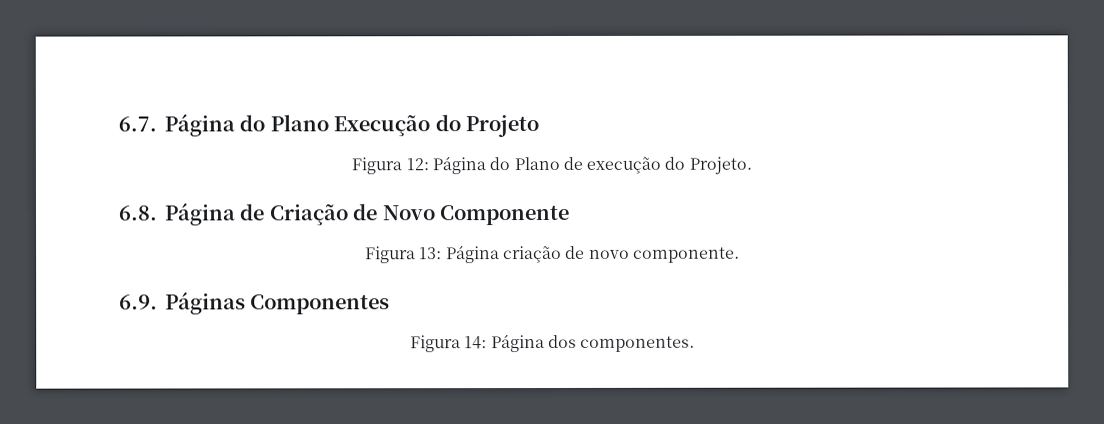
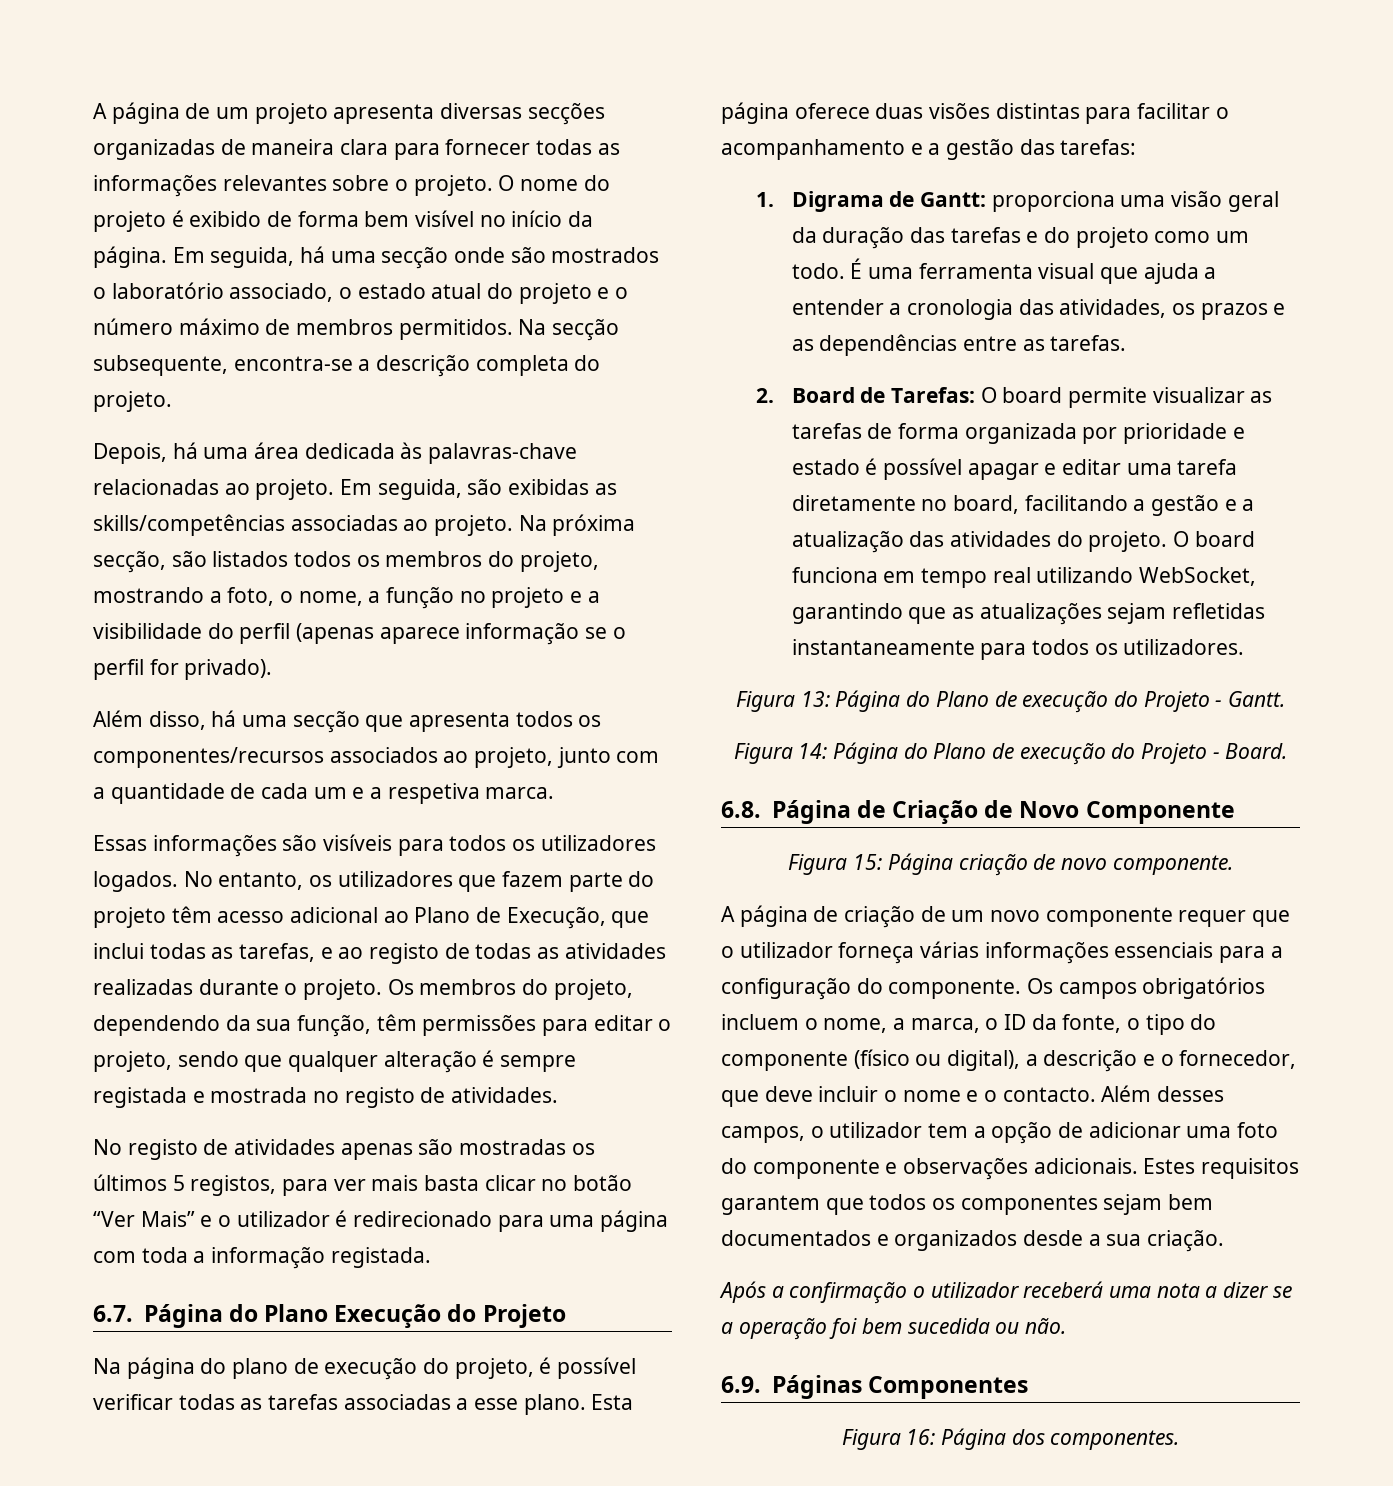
+ A página de um projeto apresenta diversas secções organizadas de maneira clara para fornecer todas as informações relevantes sobre o projeto. O nome do projeto é exibido de forma bem visível no início da página. Em seguida, há uma secção onde são mostrados o laboratório associado, o estado atual do projeto e o número máximo de membros permitidos. Na secção subsequente, encontra-se a descrição completa do projeto.
+ Depois, há uma área dedicada às palavras-chave relacionadas ao projeto. Em seguida, são exibidas as skills/competências associadas ao projeto. Na próxima secção, são listados todos os membros do projeto, mostrando a foto, o nome, a função no projeto e a visibilidade do perfil (apenas aparece informação se o perfil for privado).
+ Além disso, há uma secção que apresenta todos os componentes/recursos associados ao projeto, junto com a quantidade de cada um e a respetiva marca.
+ Essas informações são visíveis para todos os utilizadores logados. No entanto, os utilizadores que fazem parte do projeto têm acesso adicional ao Plano de Execução, que inclui todas as tarefas, e ao registo de todas as atividades realizadas durante o projeto. Os membros do projeto, dependendo da sua função, têm permissões para editar o projeto, sendo que qualquer alteração é sempre registada e mostrada no registo de atividades.
+ No registo de atividades apenas são mostradas os últimos 5 registos, para ver mais basta clicar no botão “Ver Mais” e o utilizador é redirecionado para uma página com toda a informação registada.
- Figura 12: Página do Plano de execução do Projeto.
+ Na página do plano de execução do projeto, é possível verificar todas as tarefas associadas a esse plano. Esta página oferece duas visões distintas para facilitar o acompanhamento e a gestão das tarefas:
+ 1. Digrama de Gantt: proporciona uma visão geral da duração das tarefas e do projeto como um todo. É uma ferramenta visual que ajuda a entender a cronologia das atividades, os prazos e as dependências entre as tarefas.
+ 2. Board de Tarefas: O board permite visualizar as tarefas de forma organizada por prioridade e estado é possível apagar e editar uma tarefa diretamente no board, facilitando a gestão e a atualização das atividades do projeto. O board funciona em tempo real utilizando WebSocket, garantindo que as atualizações sejam refletidas instantaneamente para todos os utilizadores.
+ Figura 13: Página do Plano de execução do Projeto - Gantt.
+ Figura 14: Página do Plano de execução do Projeto - Board.
- Figura 13: Página criação de novo componente.
+ Figura 15: Página criação de novo componente.
+ A página de criação de um novo componente requer que o utilizador forneça várias informações essenciais para a configuração do componente. Os campos obrigatórios incluem o nome, a marca, o ID da fonte, o tipo do componente (físico ou digital), a descrição e o fornecedor, que deve incluir o nome e o contacto. Além desses campos, o utilizador tem a opção de adicionar uma foto do componente e observações adicionais. Estes requisitos garantem que todos os componentes sejam bem documentados e organizados desde a sua criação.
+ Após a confirmação o utilizador receberá uma nota a dizer se a operação foi bem sucedida ou não.
- Figura 14: Página dos componentes.
+ Figura 16: Página dos componentes.

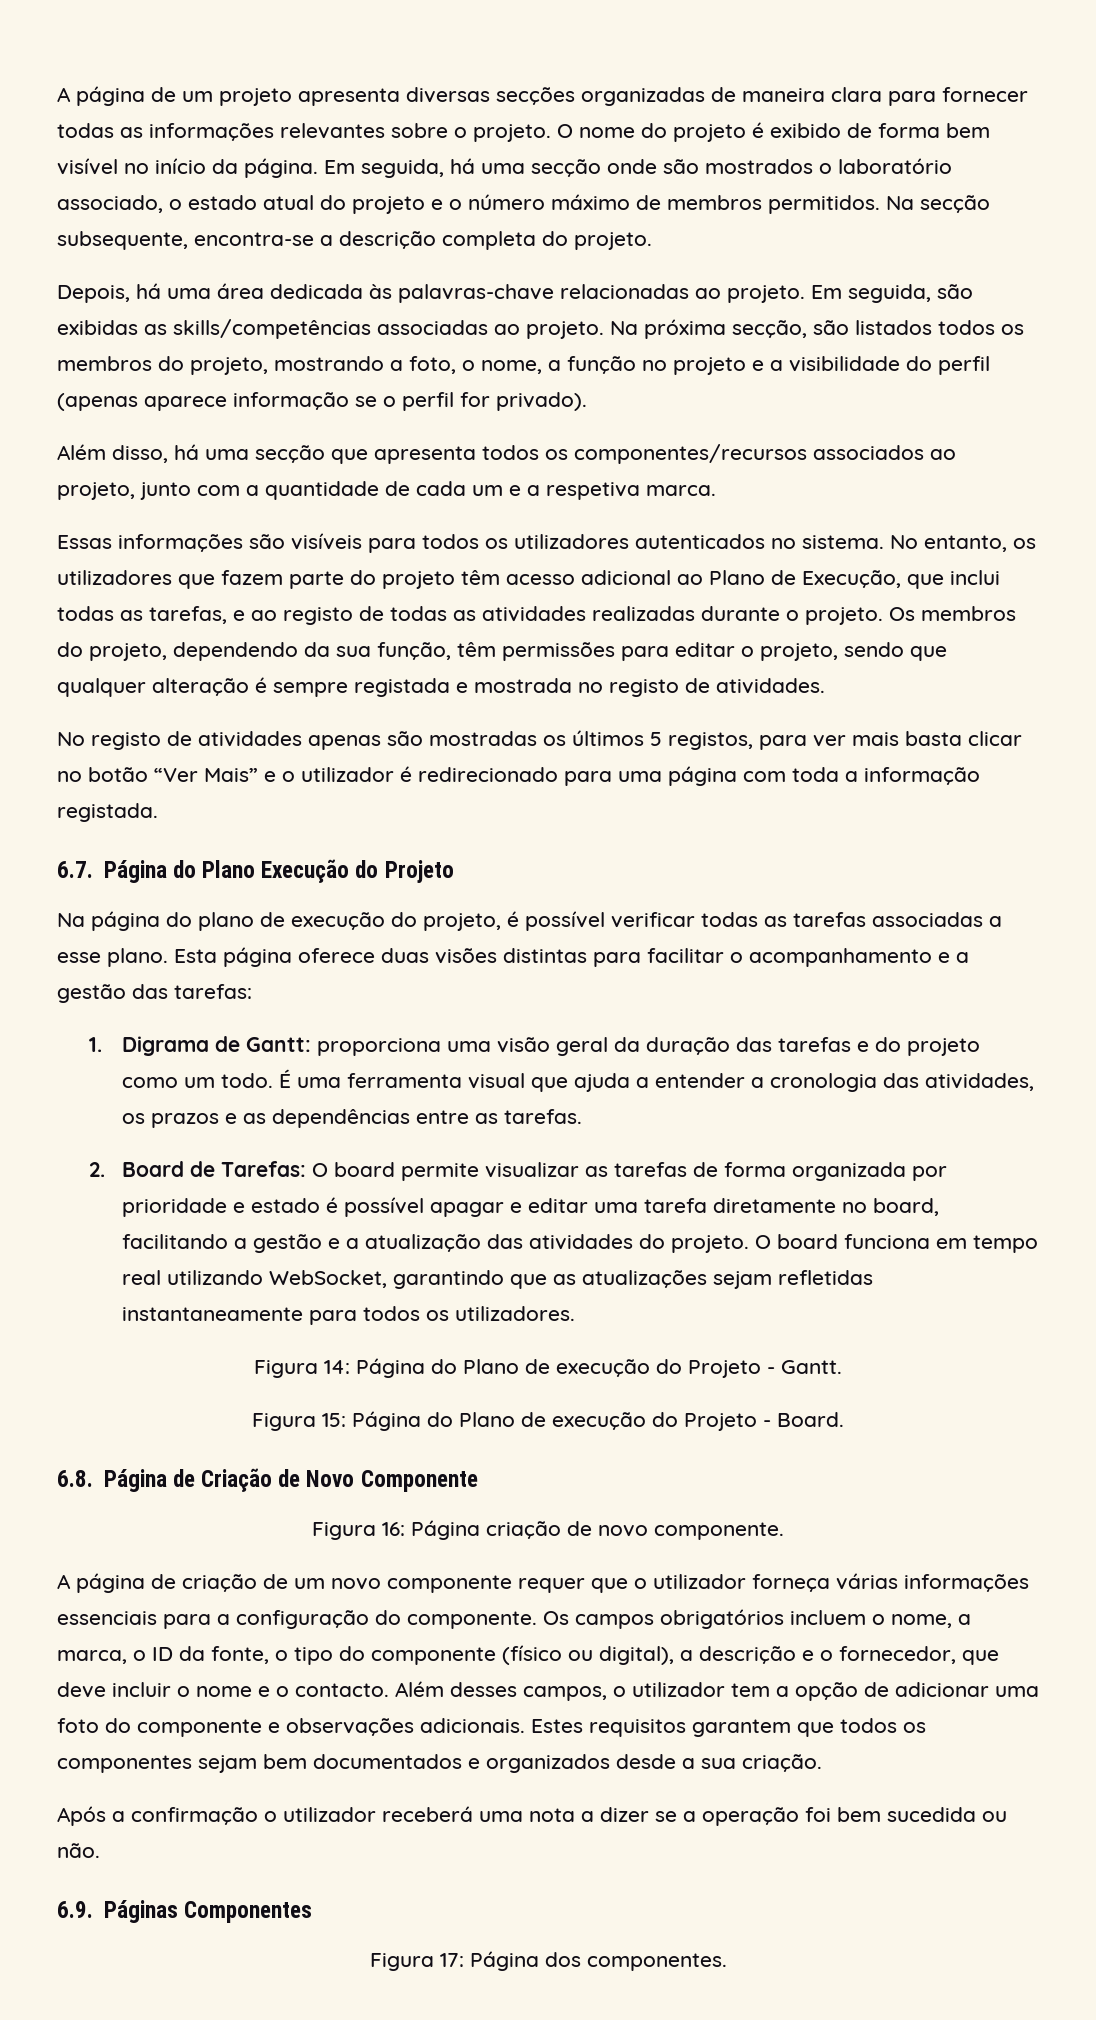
- Essas informações são visíveis para todos os utilizadores logados.
+ Essas informações são visíveis para todos os utilizadores autenticados no sistema.
- Figura 13: Página do Plano de execução do Projeto - Gantt.
+ Figura 14: Página do Plano de execução do Projeto - Gantt.
- Figura 14: Página do Plano de execução do Projeto - Board.
+ Figura 15: Página do Plano de execução do Projeto - Board.
- Figura 15: Página criação de novo componente.
+ Figura 16: Página criação de novo componente.
- Figura 16: Página dos componentes.
+ Figura 17: Página dos componentes.

